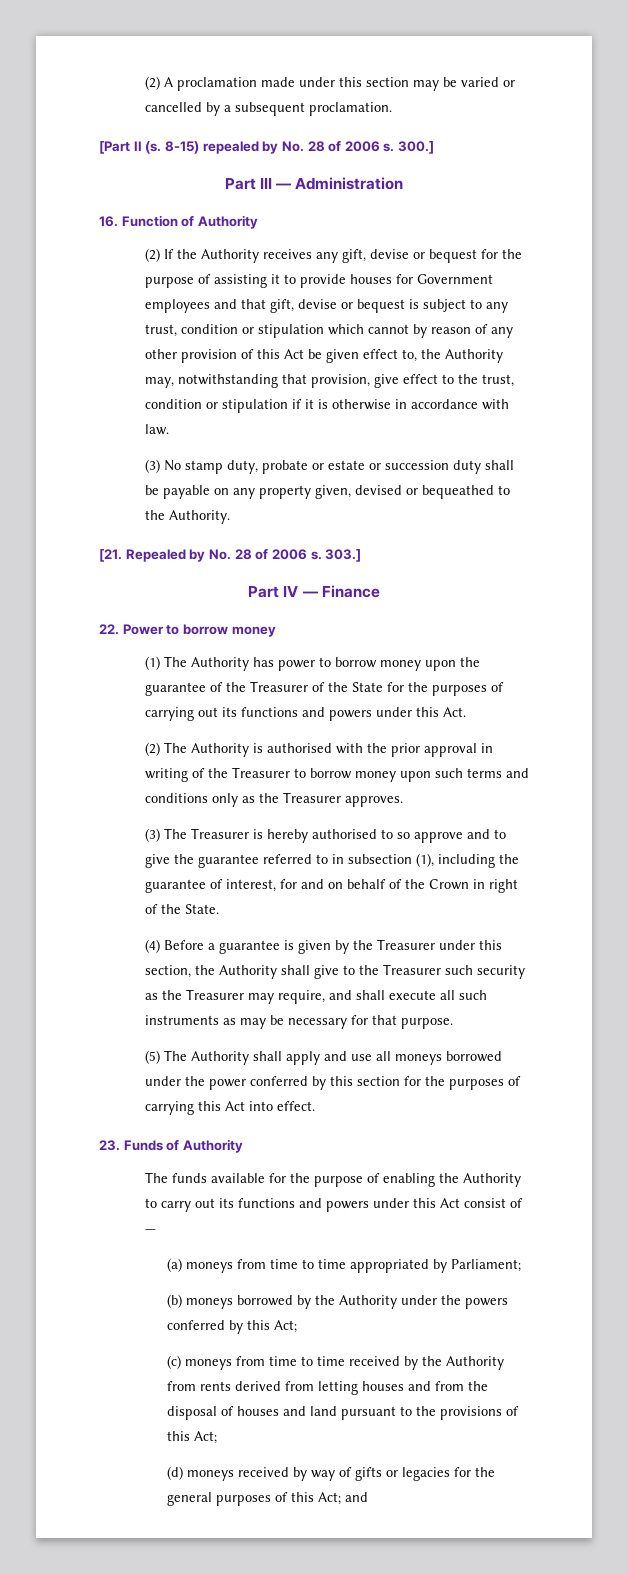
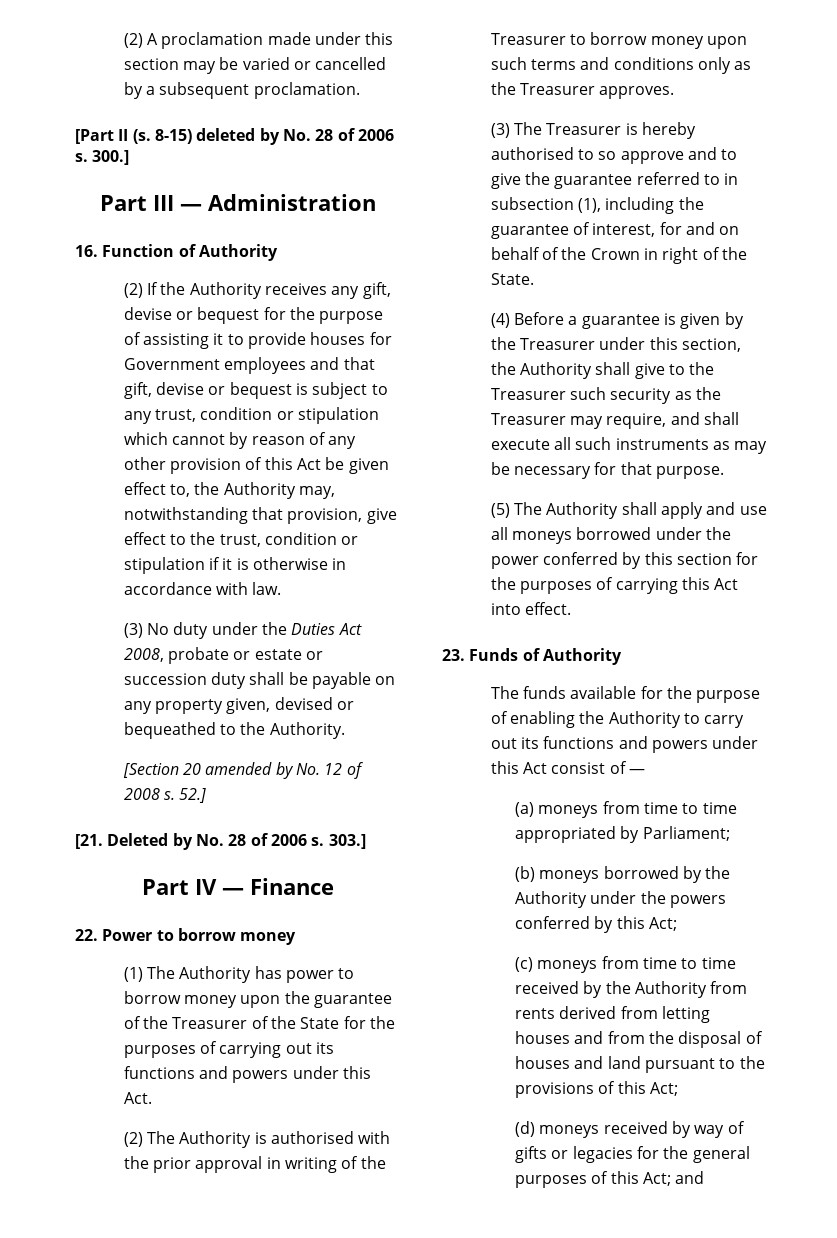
- 8-15) repealed by No. 28 of 2006 s.
+ 8-15) deleted by No. 28 of 2006 s.
- (3) No stamp duty, probate or estate or succession duty shall be payable on any property given, devised or bequeathed to the Authority.
+ (3) No duty under the Duties Act 2008, probate or estate or succession duty shall be payable on any property given, devised or bequeathed to the Authority.
+ [Section 20 amended by No. 12 of 2008 s. 52.]
- [21. Repealed by No. 28 of 2006 s.
+ [21. Deleted by No. 28 of 2006 s.

